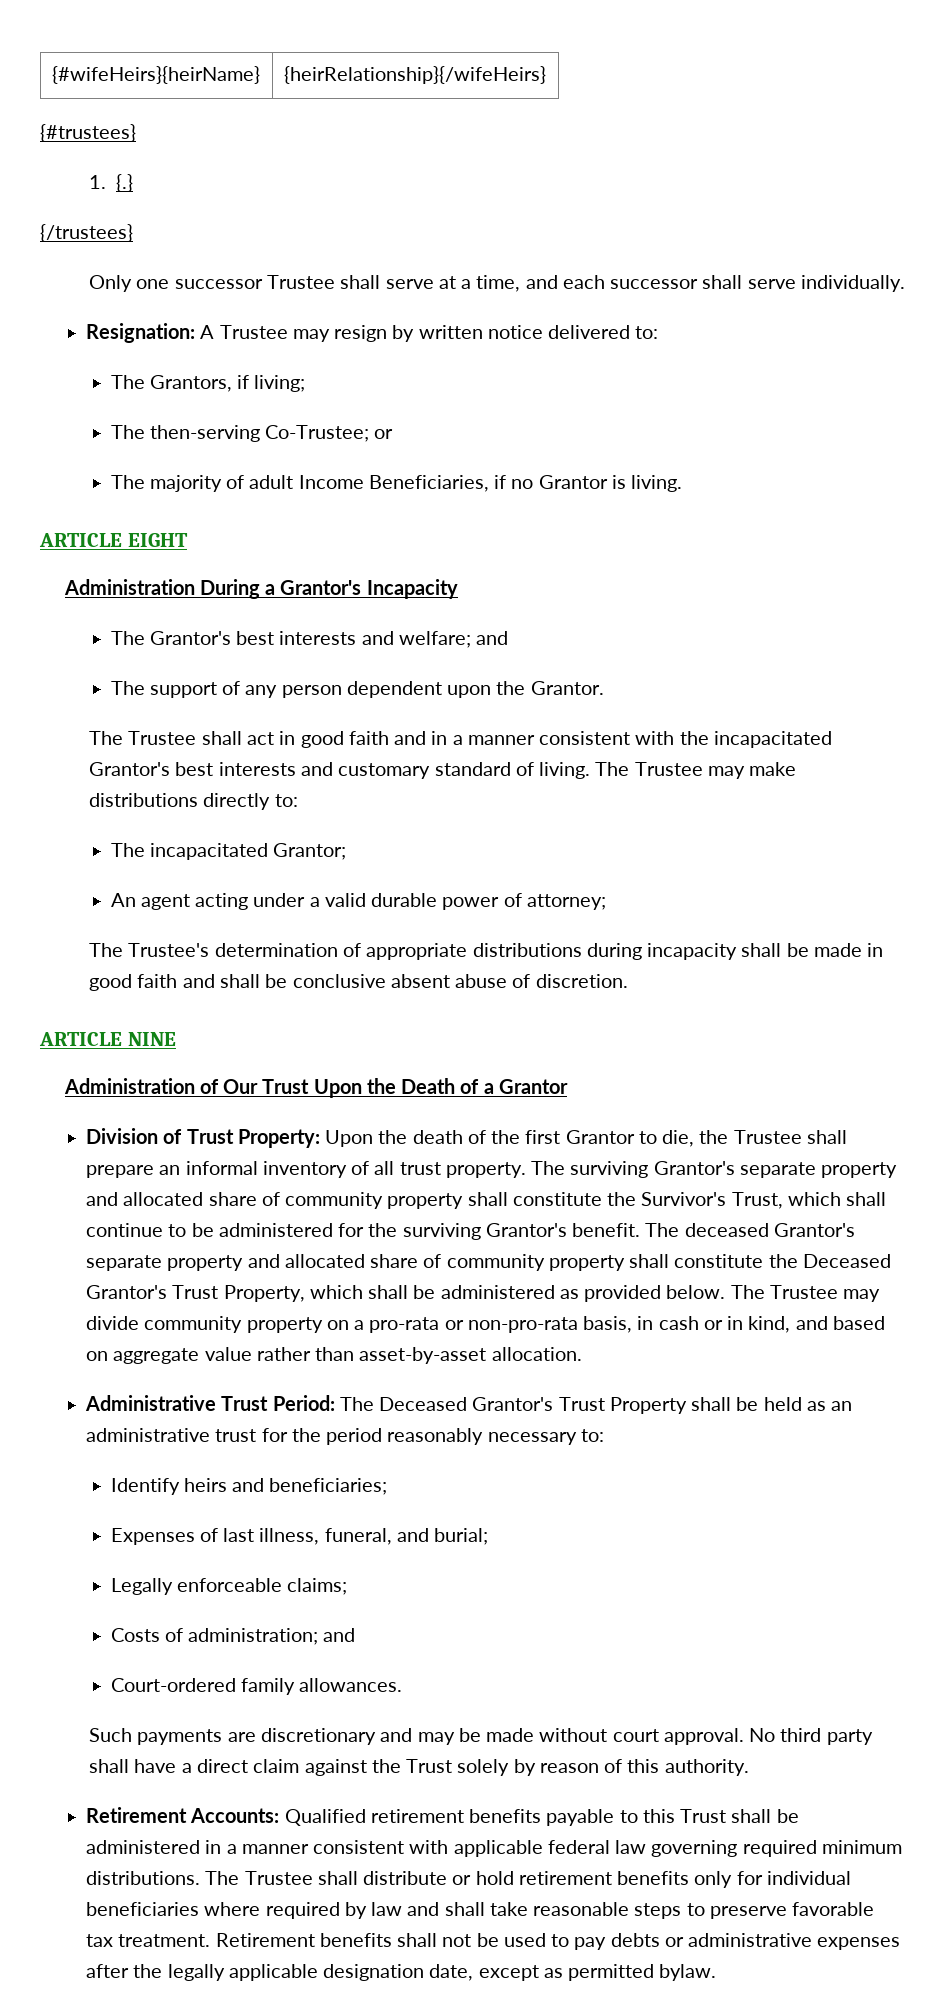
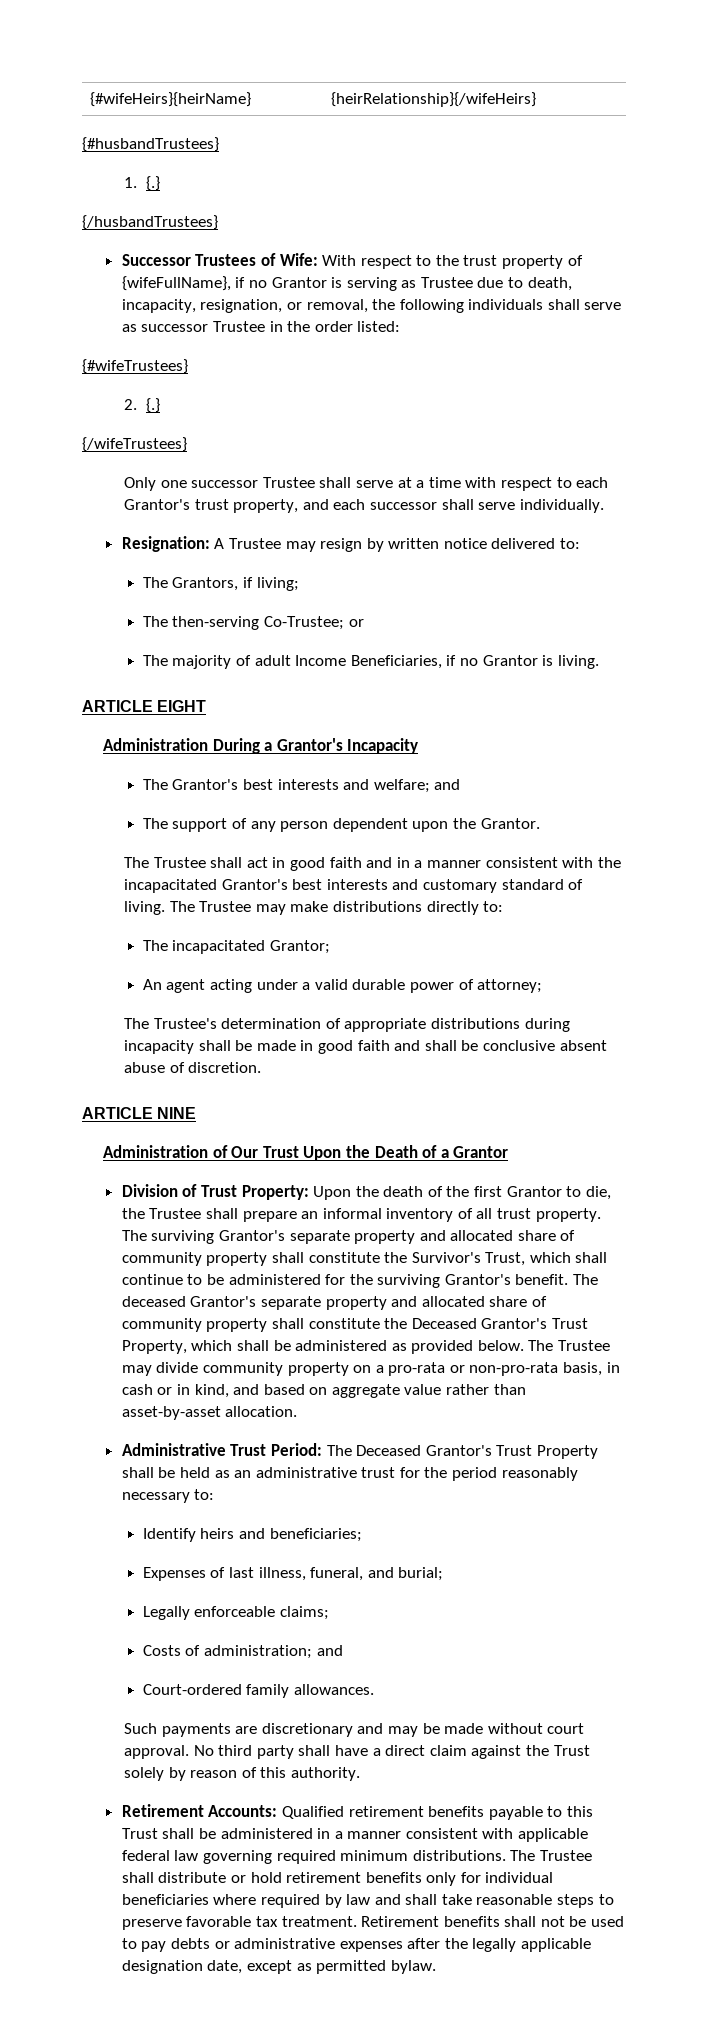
- {#trustees}
+ {#husbandTrustees}
- {/trustees}
+ {/husbandTrustees}
+ Successor Trustees of Wife: With respect to the trust property of {wifeFullName}, if no Grantor is serving as Trustee due to death, incapacity, resignation, or removal, the following individuals shall serve as successor Trustee in the order listed:
+ {#wifeTrustees}
+ 2. {.}
+ {/wifeTrustees}
- Only one successor Trustee shall serve at a time, and each successor shall serve individually.
+ Only one successor Trustee shall serve at a time with respect to each Grantor's trust property, and each successor shall serve individually.

